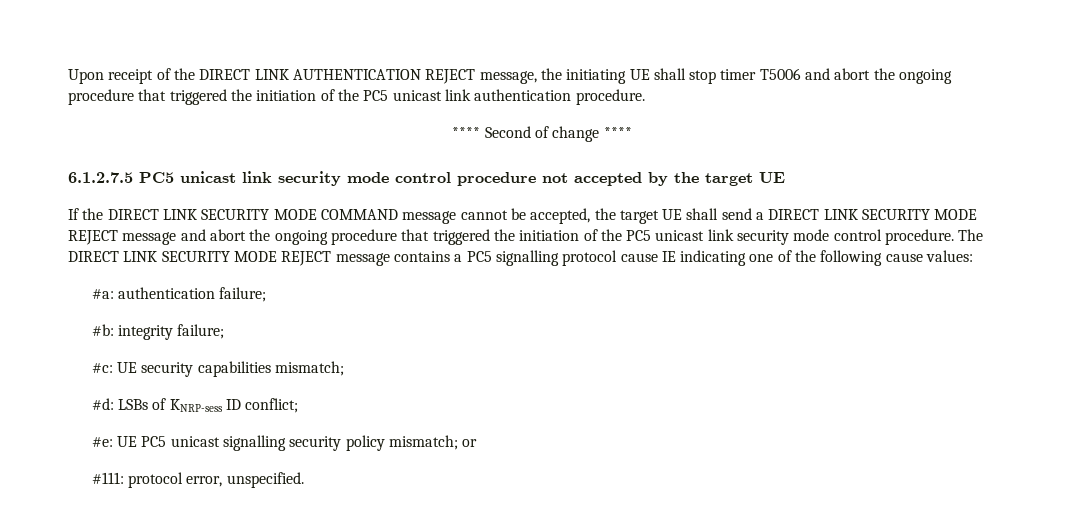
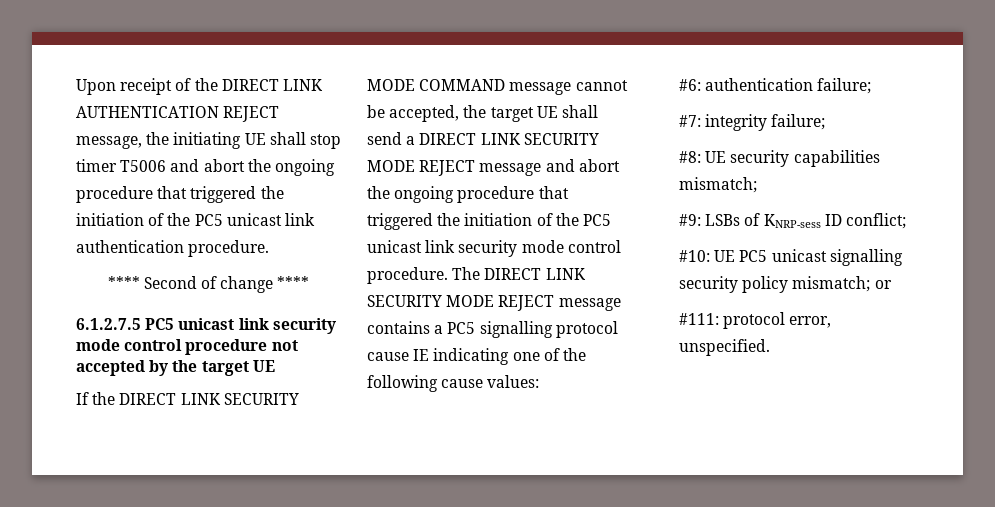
- #a: authentication failure;
+ #6: authentication failure;
- #b: integrity failure;
+ #7: integrity failure;
- #c: UE security capabilities mismatch;
+ #8: UE security capabilities mismatch;
- #d: LSBs of KNRP-sess ID conflict;
+ #9: LSBs of KNRP-sess ID conflict;
- #e: UE PC5 unicast signalling security policy mismatch; or
+ #10: UE PC5 unicast signalling security policy mismatch; or

